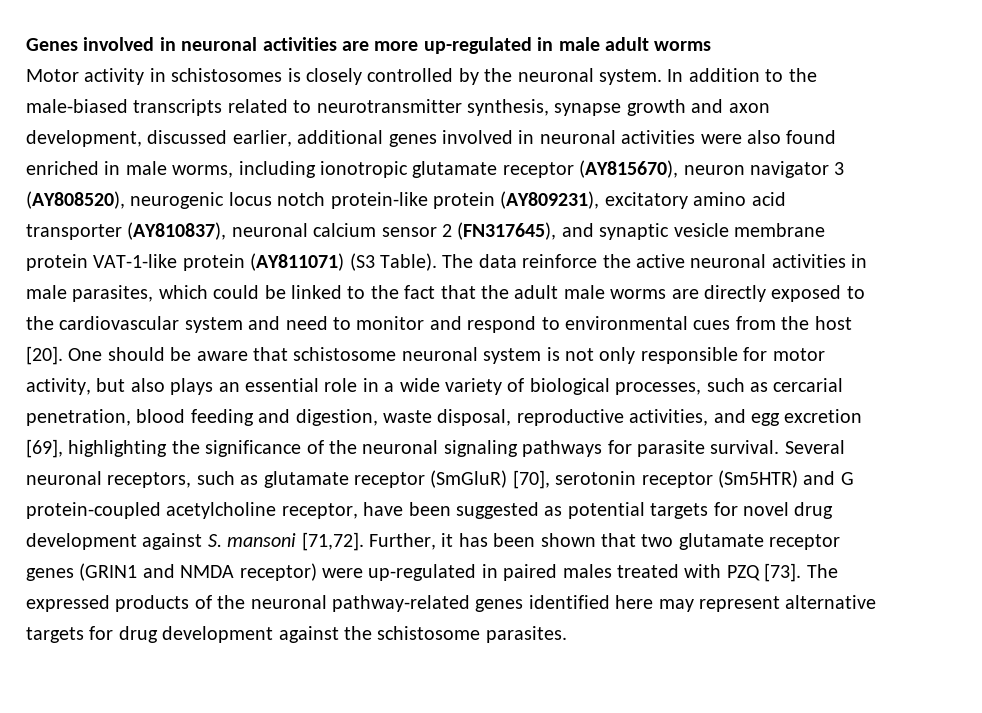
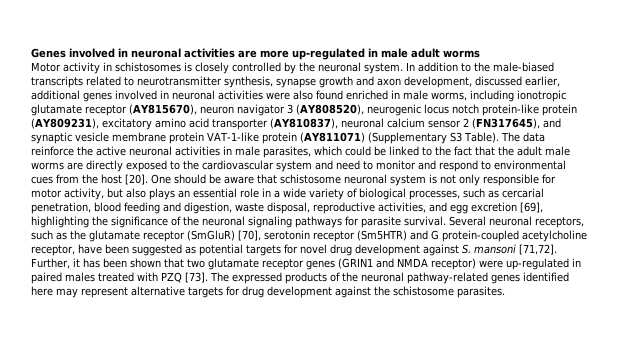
- In addition to the male-biased transcripts related to neurotransmitter synthesis, synapse growth and axon development, discussed earlier, additional genes involved in neuronal activities were also found enriched in male worms, including ionotropic glutamate receptor (AY815670), neuron navigator 3 (AY808520), neurogenic locus notch protein-like protein (AY809231), excitatory amino acid transporter (AY810837), neuronal calcium sensor 2 (FN317645), and synaptic vesicle membrane protein VAT-1-like protein (AY811071) (S3 Table).
+ In addition to the male-biased transcripts related to neurotransmitter synthesis, synapse growth and axon development, discussed earlier, additional genes involved in neuronal activities were also found enriched in male worms, including ionotropic glutamate receptor (AY815670), neuron navigator 3 (AY808520), neurogenic locus notch protein-like protein (AY809231), excitatory amino acid transporter (AY810837), neuronal calcium sensor 2 (FN317645), and synaptic vesicle membrane protein VAT-1-like protein (AY811071) (Supplementary S3 Table).
- Several neuronal receptors, such as glutamate receptor (SmGluR) [70], serotonin receptor (Sm5HTR) and G protein-coupled acetylcholine receptor, have been suggested as potential targets for novel drug development against S. mansoni [71,72].
+ Several neuronal receptors, such as the glutamate receptor (SmGluR) [70], serotonin receptor (Sm5HTR) and G protein-coupled acetylcholine receptor, have been suggested as potential targets for novel drug development against S. mansoni [71,72].

